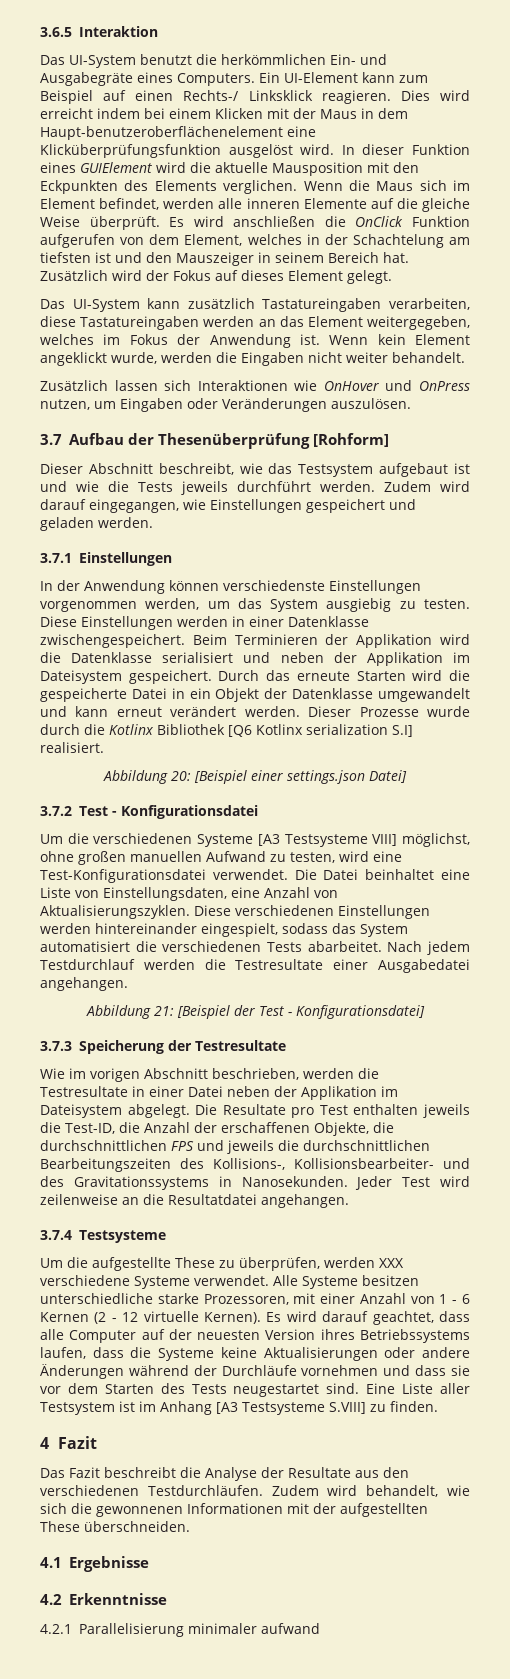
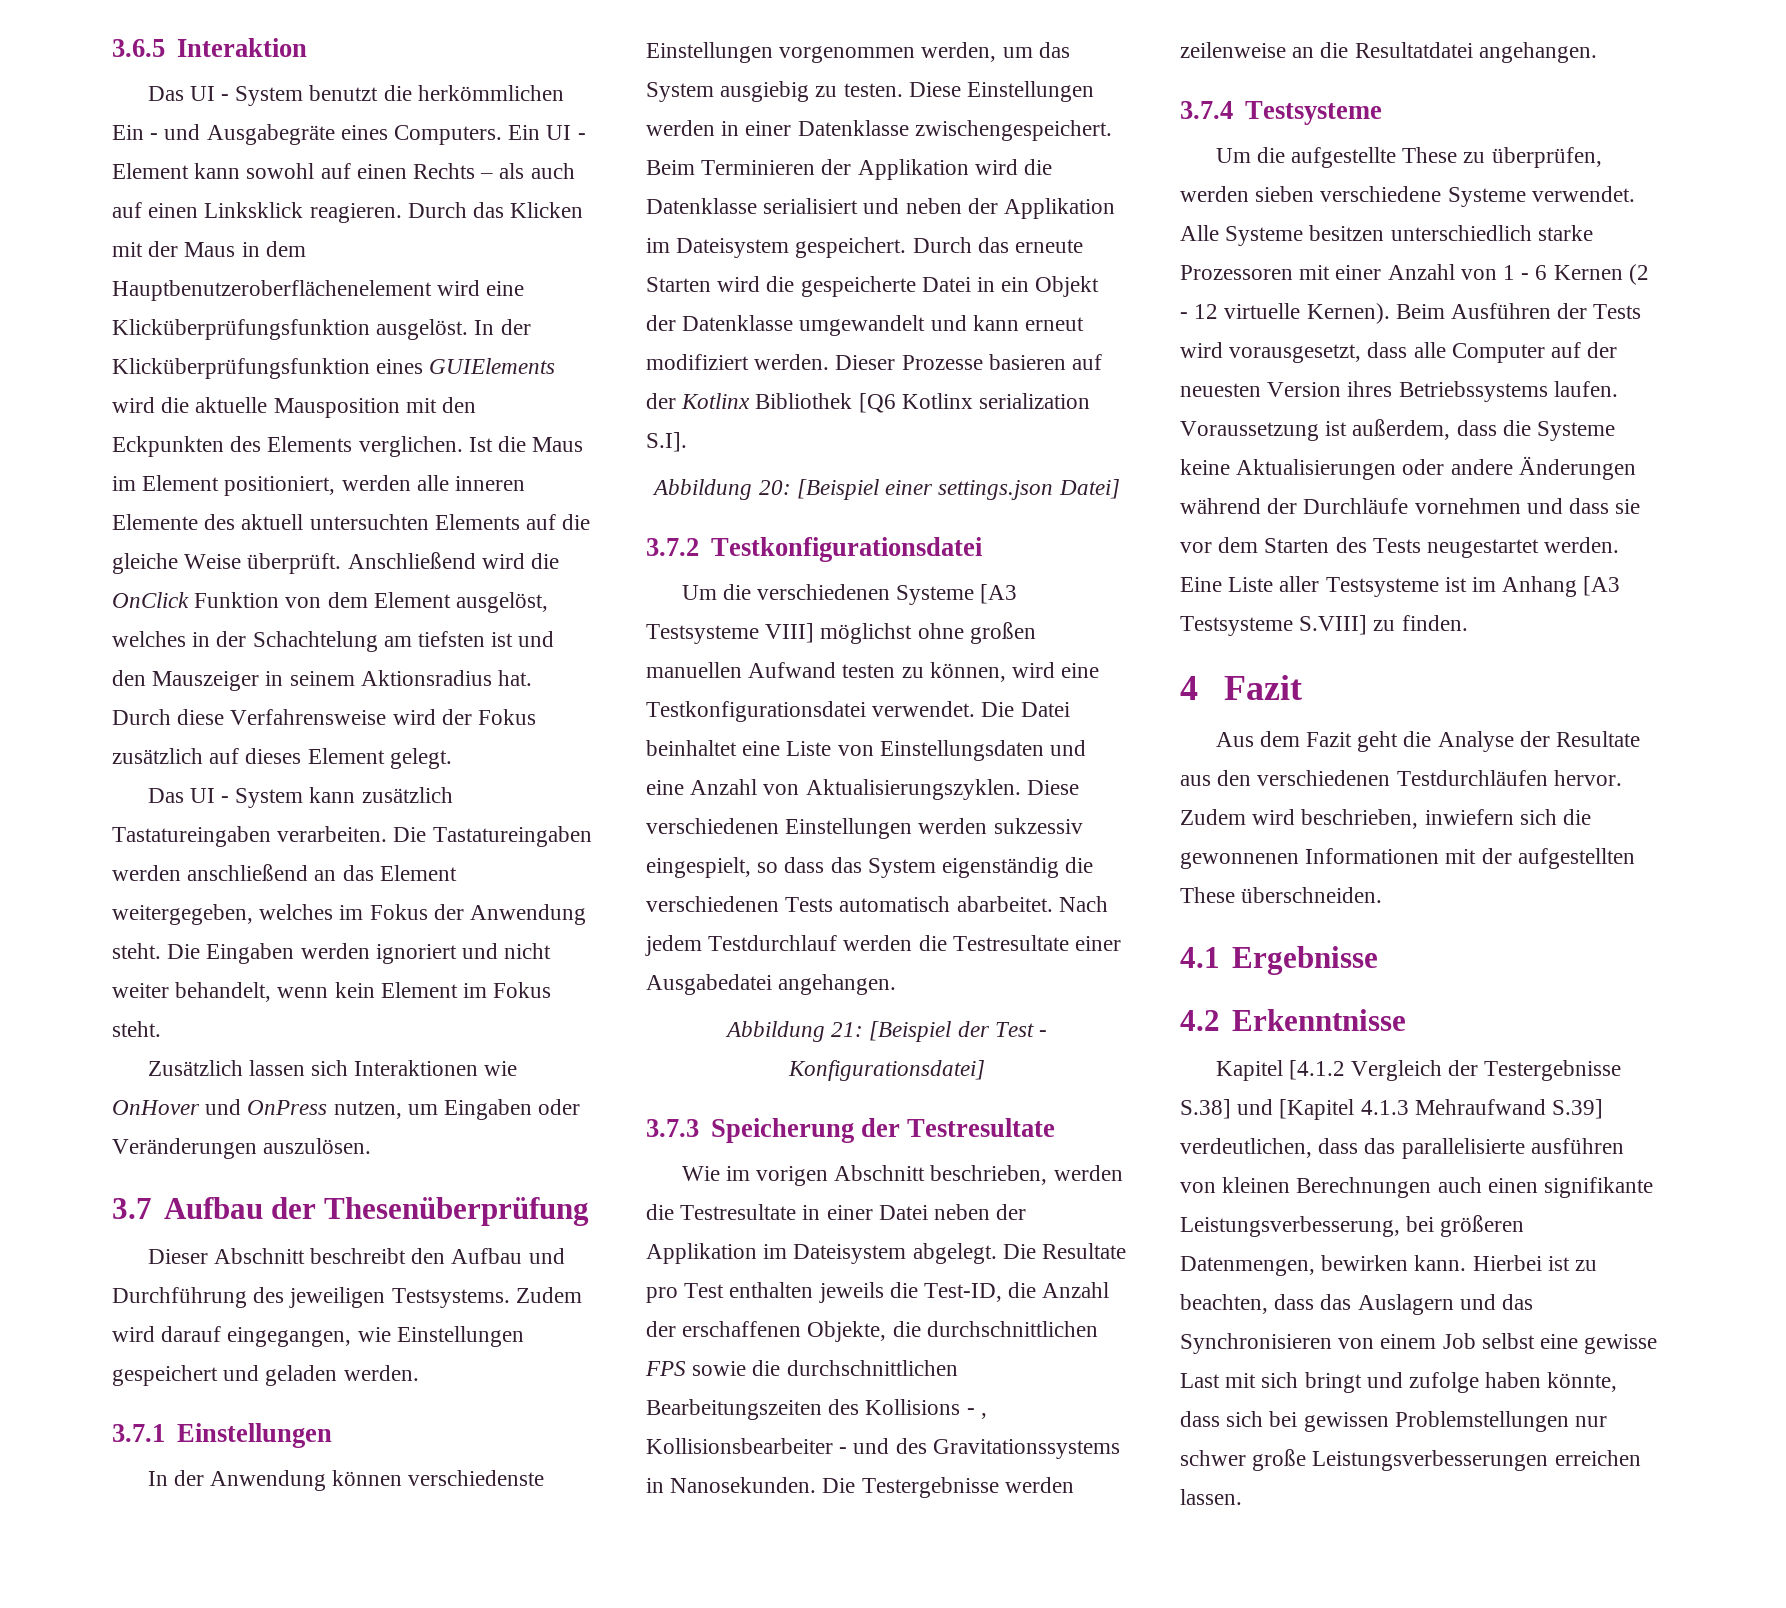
- Das UI-System benutzt die herkömmlichen Ein- und Ausgabegräte eines Computers.
+ Das UI - System benutzt die herkömmlichen Ein - und Ausgabegräte eines Computers.
- Ein UI-Element kann zum Beispiel auf einen Rechts-/ Linksklick reagieren. Dies wird erreicht indem bei einem Klicken mit der Maus in dem Haupt-benutzeroberflächenelement eine Klicküberprüfungsfunktion ausgelöst wird. In dieser Funktion eines GUIElement wird die aktuelle Mausposition mit den Eckpunkten des Elements verglichen.
+ Ein UI - Element kann sowohl auf einen Rechts – als auch auf einen Linksklick reagieren. Durch das Klicken mit der Maus in dem Hauptbenutzeroberflächenelement wird eine Klicküberprüfungsfunktion ausgelöst. In der Klicküberprüfungsfunktion eines GUIElements wird die aktuelle Mausposition mit den Eckpunkten des Elements verglichen.
- Wenn die Maus sich im Element befindet, werden alle inneren Elemente auf die gleiche Weise überprüft.
+ Ist die Maus im Element positioniert, werden alle inneren Elemente des aktuell untersuchten Elements auf die gleiche Weise überprüft.
- Es wird anschließen die OnClick Funktion aufgerufen von dem Element, welches in der Schachtelung am tiefsten ist und den Mauszeiger in seinem Bereich hat. Zusätzlich wird der Fokus auf dieses Element gelegt.
+ Anschließend wird die OnClick Funktion von dem Element ausgelöst, welches in der Schachtelung am tiefsten ist und den Mauszeiger in seinem Aktionsradius hat. Durch diese Verfahrensweise wird der Fokus zusätzlich auf dieses Element gelegt.
- Das UI-System kann zusätzlich Tastatureingaben verarbeiten, diese Tastatureingaben werden an das Element weitergegeben, welches im Fokus der Anwendung ist. Wenn kein Element angeklickt wurde, werden die Eingaben nicht weiter behandelt.
+ Das UI - System kann zusätzlich Tastatureingaben verarbeiten. Die Tastatureingaben werden anschließend an das Element weitergegeben, welches im Fokus der Anwendung steht. Die Eingaben werden ignoriert und nicht weiter behandelt, wenn kein Element im Fokus steht.
- 3.7 Aufbau der Thesenüberprüfung [Rohform]
+ 3.7 Aufbau der Thesenüberprüfung
- Dieser Abschnitt beschreibt, wie das Testsystem aufgebaut ist und wie die Tests jeweils durchführt werden.
+ Dieser Abschnitt beschreibt den Aufbau und Durchführung des jeweiligen Testsystems.
- Durch das erneute Starten wird die gespeicherte Datei in ein Objekt der Datenklasse umgewandelt und kann erneut verändert werden.
+ Durch das erneute Starten wird die gespeicherte Datei in ein Objekt der Datenklasse umgewandelt und kann erneut modifiziert werden.
- Dieser Prozesse wurde durch die Kotlinx Bibliothek [Q6 Kotlinx serialization S.I] realisiert.
+ Dieser Prozesse basieren auf der Kotlinx Bibliothek [Q6 Kotlinx serialization S.I].
- 3.7.2 Test - Konfigurationsdatei
+ 3.7.2 Testkonfigurationsdatei
- Um die verschiedenen Systeme [A3 Testsysteme VIII] möglichst, ohne großen manuellen Aufwand zu testen, wird eine Test-Konfigurationsdatei verwendet.
+ Um die verschiedenen Systeme [A3 Testsysteme VIII] möglichst ohne großen manuellen Aufwand testen zu können, wird eine Testkonfigurationsdatei verwendet.
- Die Datei beinhaltet eine Liste von Einstellungsdaten, eine Anzahl von Aktualisierungszyklen.
+ Die Datei beinhaltet eine Liste von Einstellungsdaten und eine Anzahl von Aktualisierungszyklen.
- Diese verschiedenen Einstellungen werden hintereinander eingespielt, sodass das System automatisiert die verschiedenen Tests abarbeitet.
+ Diese verschiedenen Einstellungen werden sukzessiv eingespielt, so dass das System eigenständig die verschiedenen Tests automatisch abarbeitet.
- Die Resultate pro Test enthalten jeweils die Test-ID, die Anzahl der erschaffenen Objekte, die durchschnittlichen FPS und jeweils die durchschnittlichen Bearbeitungszeiten des Kollisions-, Kollisionsbearbeiter- und des Gravitationssystems in Nanosekunden.
+ Die Resultate pro Test enthalten jeweils die Test-ID, die Anzahl der erschaffenen Objekte, die durchschnittlichen FPS sowie die durchschnittlichen Bearbeitungszeiten des Kollisions - , Kollisionsbearbeiter - und des Gravitationssystems in Nanosekunden.
- Jeder Test wird zeilenweise an die Resultatdatei angehangen.
+ Die Testergebnisse werden zeilenweise an die Resultatdatei angehangen.
- Um die aufgestellte These zu überprüfen, werden XXX verschiedene Systeme verwendet.
+ Um die aufgestellte These zu überprüfen, werden sieben verschiedene Systeme verwendet.
- Alle Systeme besitzen unterschiedliche starke Prozessoren, mit einer Anzahl von 1 - 6 Kernen (2 - 12 virtuelle Kernen).
+ Alle Systeme besitzen unterschiedlich starke Prozessoren mit einer Anzahl von 1 - 6 Kernen (2 - 12 virtuelle Kernen).
- Es wird darauf geachtet, dass alle Computer auf der neuesten Version ihres Betriebssystems laufen, dass die Systeme keine Aktualisierungen oder andere Änderungen während der Durchläufe vornehmen und dass sie vor dem Starten des Tests neugestartet sind.
+ Beim Ausführen der Tests wird vorausgesetzt, dass alle Computer auf der neuesten Version ihres Betriebssystems laufen. Voraussetzung ist außerdem, dass die Systeme keine Aktualisierungen oder andere Änderungen während der Durchläufe vornehmen und dass sie vor dem Starten des Tests neugestartet werden.
- Eine Liste aller Testsystem ist im Anhang [A3 Testsysteme S.VIII] zu finden.
+ Eine Liste aller Testsysteme ist im Anhang [A3 Testsysteme S.VIII] zu finden.
- Das Fazit beschreibt die Analyse der Resultate aus den verschiedenen Testdurchläufen. Zudem wird behandelt, wie sich die gewonnenen Informationen mit der aufgestellten These überschneiden.
+ Aus dem Fazit geht die Analyse der Resultate aus den verschiedenen Testdurchläufen hervor. Zudem wird beschrieben, inwiefern sich die gewonnenen Informationen mit der aufgestellten These überschneiden.
- 4.2.1 Parallelisierung minimaler aufwand
+ Kapitel [4.1.2 Vergleich der Testergebnisse S.38] und [Kapitel 4.1.3 Mehraufwand S.39] verdeutlichen, dass das parallelisierte ausführen von kleinen Berechnungen auch einen signifikante Leistungsverbesserung, bei größeren Datenmengen, bewirken kann. Hierbei ist zu beachten, dass das Auslagern und das Synchronisieren von einem Job selbst eine gewisse Last mit sich bringt und zufolge haben könnte, dass sich bei gewissen Problemstellungen nur schwer große Leistungsverbesserungen erreichen lassen.

